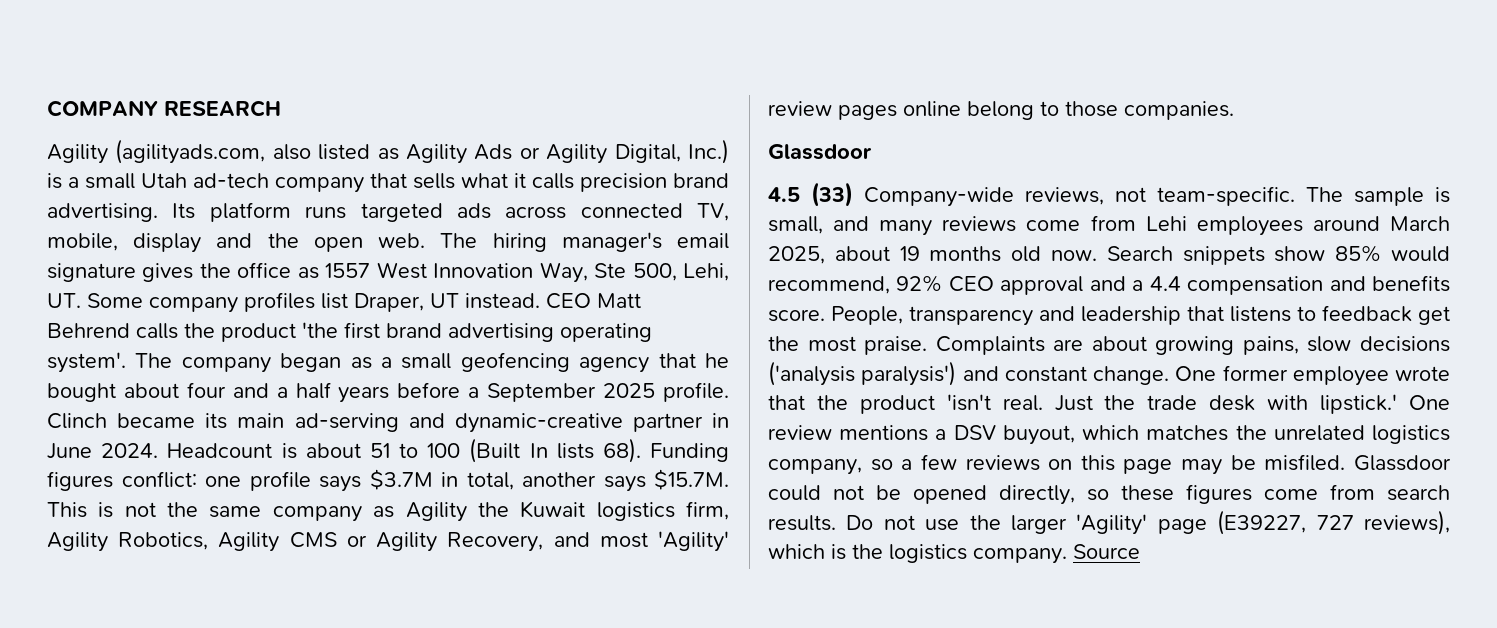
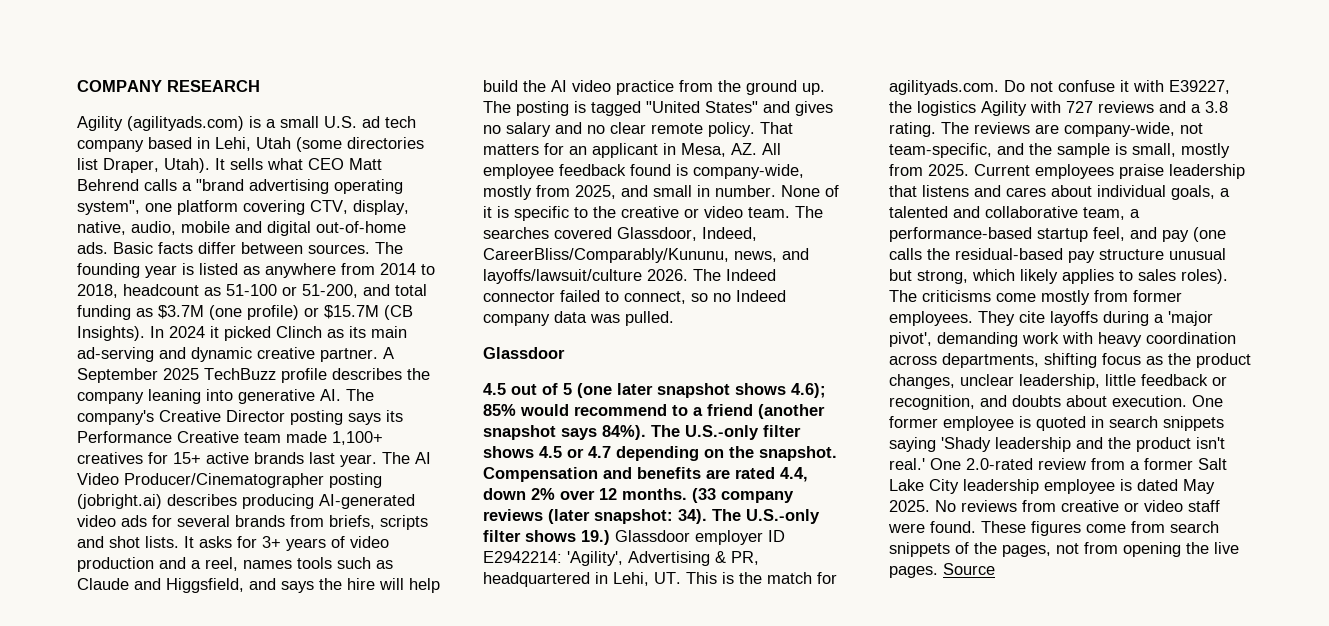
- Agility (agilityads.com, also listed as Agility Ads or Agility Digital, Inc.) is a small Utah ad-tech company that sells what it calls precision brand advertising. Its platform runs targeted ads across connected TV, mobile, display and the open web. The hiring manager's email signature gives the office as 1557 West Innovation Way, Ste 500, Lehi, UT. Some company profiles list Draper, UT instead. CEO Matt Behrend calls the product 'the first brand advertising operating system'. The company began as a small geofencing agency that he bought about four and a half years before a September 2025 profile. Clinch became its main ad-serving and dynamic-creative partner in June 2024. Headcount is about 51 to 100 (Built In lists 68). Funding figures conflict: one profile says $3.7M in total, another says $15.7M. This is not the same company as Agility the Kuwait logistics firm, Agility Robotics, Agility CMS or Agility Recovery, and most 'Agility' review pages online belong to those companies.
+ Agility (agilityads.com) is a small U.S. ad tech company based in Lehi, Utah (some directories list Draper, Utah). It sells what CEO Matt Behrend calls a "brand advertising operating system", one platform covering CTV, display, native, audio, mobile and digital out-of-home ads. Basic facts differ between sources. The founding year is listed as anywhere from 2014 to 2018, headcount as 51-100 or 51-200, and total funding as $3.7M (one profile) or $15.7M (CB Insights). In 2024 it picked Clinch as its main ad-serving and dynamic creative partner. A September 2025 TechBuzz profile describes the company leaning into generative AI. The company's Creative Director posting says its Performance Creative team made 1,100+ creatives for 15+ active brands last year. The AI Video Producer/Cinematographer posting (jobright.ai) describes producing AI-generated video ads for several brands from briefs, scripts and shot lists. It asks for 3+ years of video production and a reel, names tools such as Claude and Higgsfield, and says the hire will help build the AI video practice from the ground up. The posting is tagged "United States" and gives no salary and no clear remote policy. That matters for an applicant in Mesa, AZ. All employee feedback found is company-wide, mostly from 2025, and small in number. None of it is specific to the creative or video team. The searches covered Glassdoor, Indeed, CareerBliss/Comparably/Kununu, news, and layoffs/lawsuit/culture 2026. The Indeed connector failed to connect, so no Indeed company data was pulled.
  Glassdoor
- 4.5 (33) Company-wide reviews, not team-specific. The sample is small, and many reviews come from Lehi employees around March 2025, about 19 months old now. Search snippets show 85% would recommend, 92% CEO approval and a 4.4 compensation and benefits score. People, transparency and leadership that listens to feedback get the most praise. Complaints are about growing pains, slow decisions ('analysis paralysis') and constant change. One former employee wrote that the product 'isn't real. Just the trade desk with lipstick.' One review mentions a DSV buyout, which matches the unrelated logistics company, so a few reviews on this page may be misfiled. Glassdoor could not be opened directly, so these figures come from search results. Do not use the larger 'Agility' page (E39227, 727 reviews), which is the logistics company.
+ 4.5 out of 5 (one later snapshot shows 4.6); 85% would recommend to a friend (another snapshot says 84%). The U.S.-only filter shows 4.5 or 4.7 depending on the snapshot. Compensation and benefits are rated 4.4, down 2% over 12 months. (33 company reviews (later snapshot: 34). The U.S.-only filter shows 19.) Glassdoor employer ID E2942214: 'Agility', Advertising & PR, headquartered in Lehi, UT. This is the match for agilityads.com. Do not confuse it with E39227, the logistics Agility with 727 reviews and a 3.8 rating. The reviews are company-wide, not team-specific, and the sample is small, mostly from 2025. Current employees praise leadership that listens and cares about individual goals, a talented and collaborative team, a performance-based startup feel, and pay (one calls the residual-based pay structure unusual but strong, which likely applies to sales roles). The criticisms come mostly from former employees. They cite layoffs during a 'major pivot', demanding work with heavy coordination across departments, shifting focus as the product changes, unclear leadership, little feedback or recognition, and doubts about execution. One former employee is quoted in search snippets saying 'Shady leadership and the product isn't real.' One 2.0-rated review from a former Salt Lake City leadership employee is dated May 2025. No reviews from creative or video staff were found. These figures come from search snippets of the pages, not from opening the live pages.

